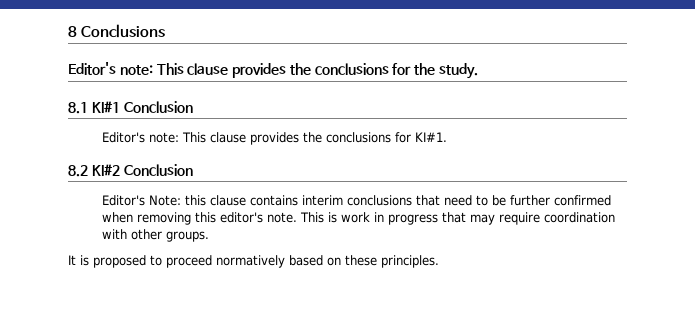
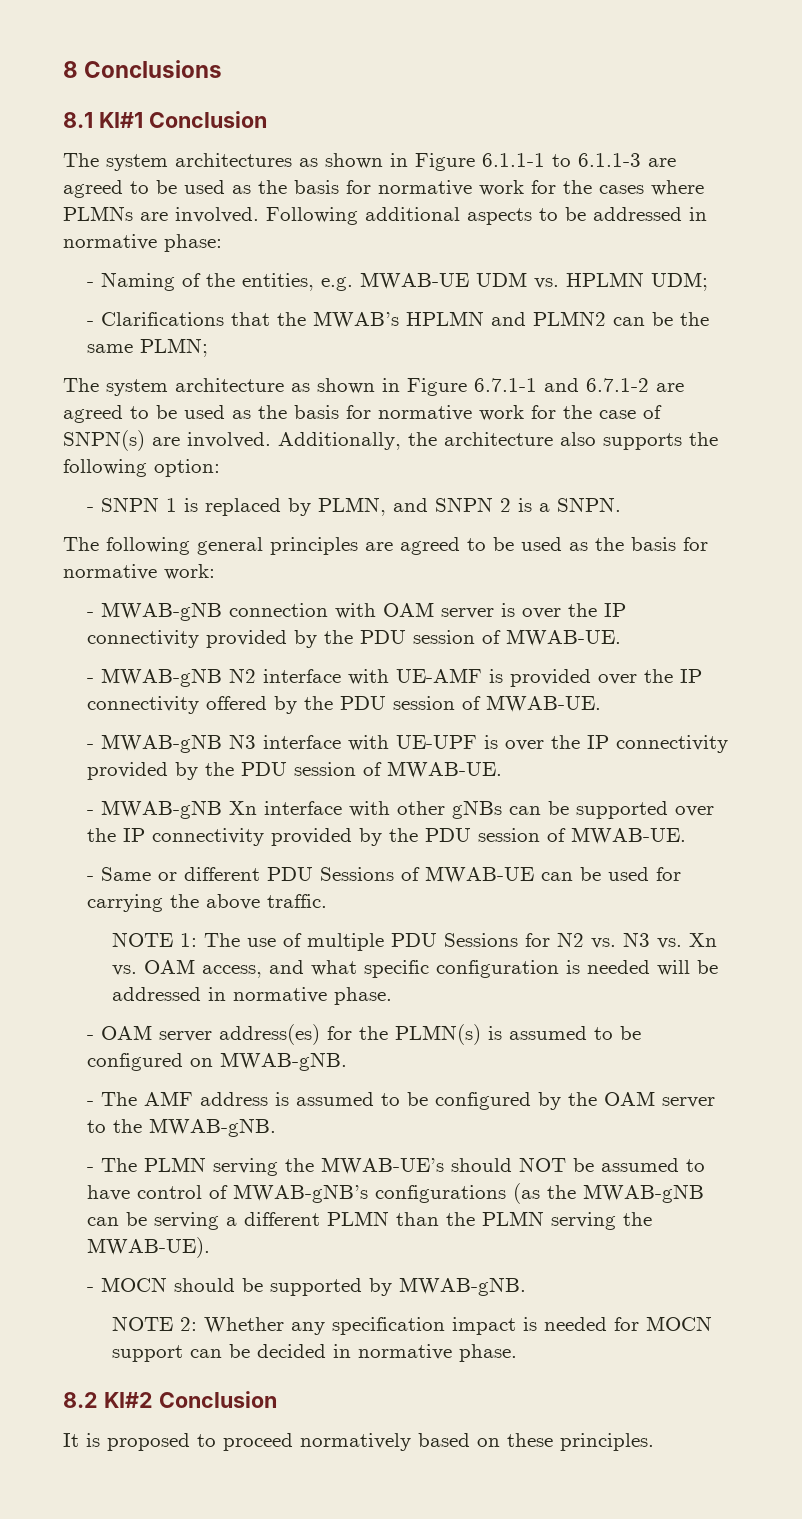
- Editor's note: This clause provides the conclusions for the study.
  8.1 KI#1 Conclusion
- Editor's note: This clause provides the conclusions for KI#1.
+ The system architectures as shown in Figure 6.1.1-1 to 6.1.1-3 are agreed to be used as the basis for normative work for the cases where PLMNs are involved. Following additional aspects to be addressed in normative phase:
+ - Naming of the entities, e.g. MWAB-UE UDM vs. HPLMN UDM;
+ - Clarifications that the MWAB’s HPLMN and PLMN2 can be the same PLMN;
+ The system architecture as shown in Figure 6.7.1-1 and 6.7.1-2 are agreed to be used as the basis for normative work for the case of SNPN(s) are involved. Additionally, the architecture also supports the following option:
+ - SNPN 1 is replaced by PLMN, and SNPN 2 is a SNPN.
+ The following general principles are agreed to be used as the basis for normative work:
+ - MWAB-gNB connection with OAM server is over the IP connectivity provided by the PDU session of MWAB-UE.
+ - MWAB-gNB N2 interface with UE-AMF is provided over the IP connectivity offered by the PDU session of MWAB-UE.
+ - MWAB-gNB N3 interface with UE-UPF is over the IP connectivity provided by the PDU session of MWAB-UE.
+ - MWAB-gNB Xn interface with other gNBs can be supported over the IP connectivity provided by the PDU session of MWAB-UE.
+ - Same or different PDU Sessions of MWAB-UE can be used for carrying the above traffic.
+ NOTE 1: The use of multiple PDU Sessions for N2 vs. N3 vs. Xn vs. OAM access, and what specific configuration is needed will be addressed in normative phase.
+ - OAM server address(es) for the PLMN(s) is assumed to be configured on MWAB-gNB.
+ - The AMF address is assumed to be configured by the OAM server to the MWAB-gNB.
+ - The PLMN serving the MWAB-UE’s should NOT be assumed to have control of MWAB-gNB’s configurations (as the MWAB-gNB can be serving a different PLMN than the PLMN serving the MWAB-UE).
+ - MOCN should be supported by MWAB-gNB.
+ NOTE 2: Whether any specification impact is needed for MOCN support can be decided in normative phase.
  8.2 KI#2 Conclusion
- Editor's Note: this clause contains interim conclusions that need to be further confirmed when removing this editor's note. This is work in progress that may require coordination with other groups.

